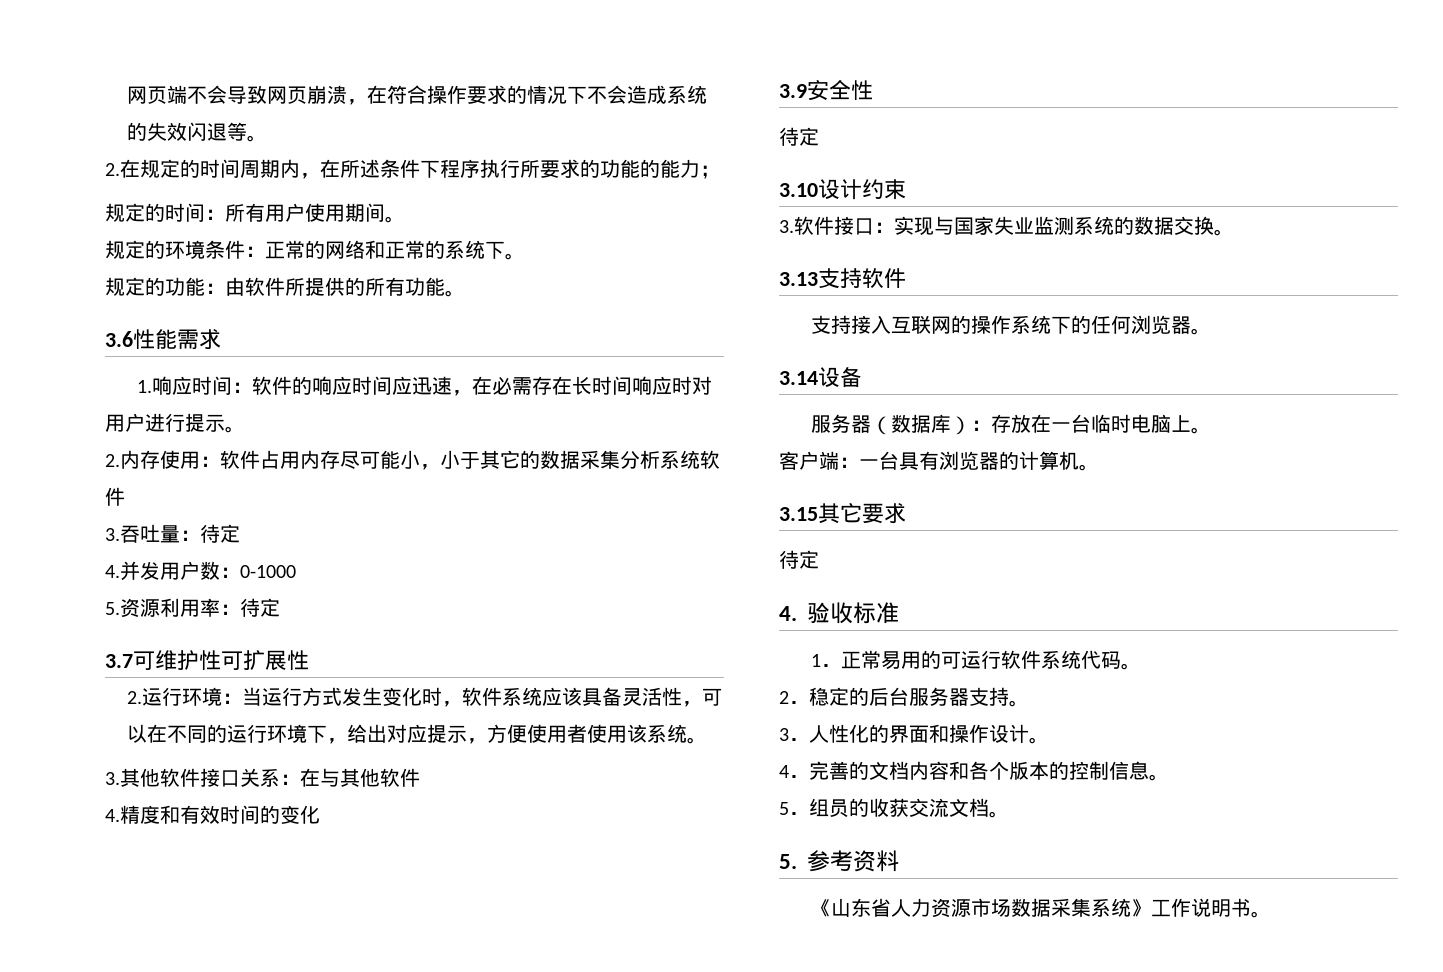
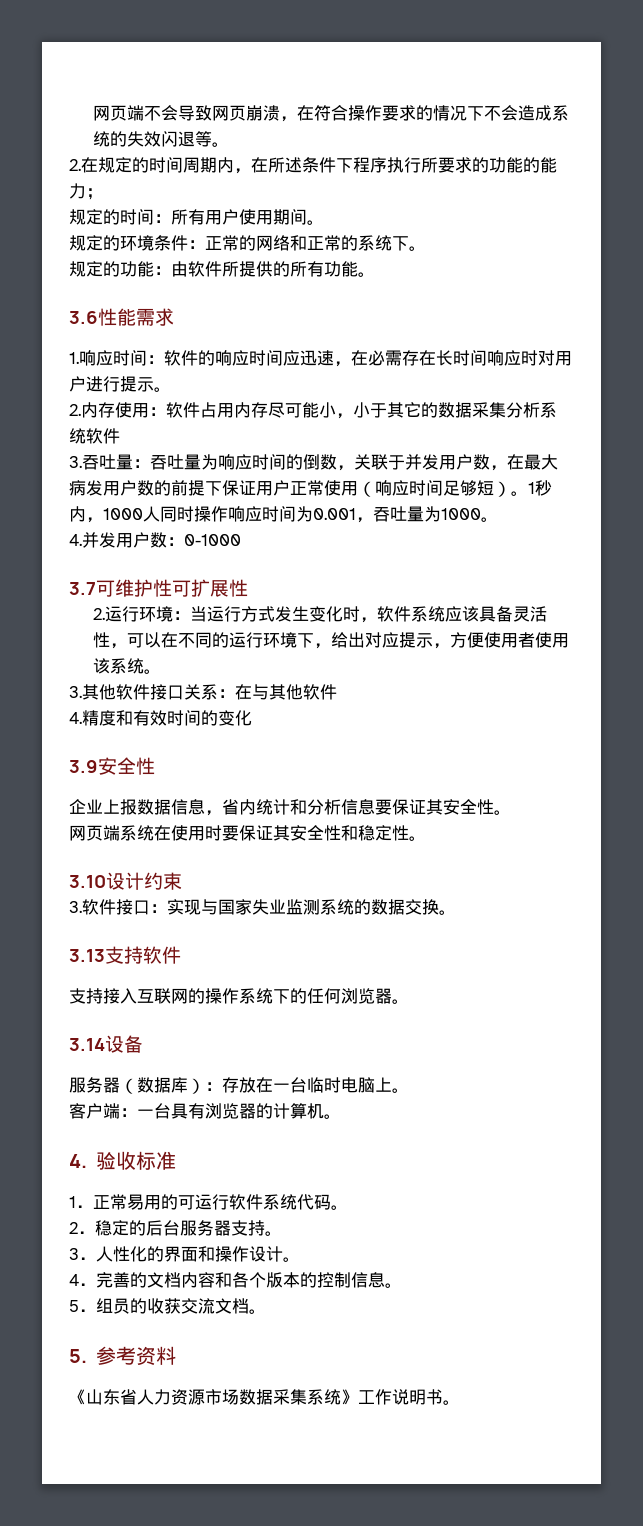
- 3.吞吐量：待定
+ 3.吞吐量：吞吐量为响应时间的倒数，关联于并发用户数，在最大病发用户数的前提下保证用户正常使用（响应时间足够短）。1秒内，1000人同时操作响应时间为0.001，吞吐量为1000。
- 5.资源利用率：待定
  3.9安全性
- 待定
+ 企业上报数据信息，省内统计和分析信息要保证其安全性。
+ 网页端系统在使用时要保证其安全性和稳定性。
- 3.15其它要求
- 待定

